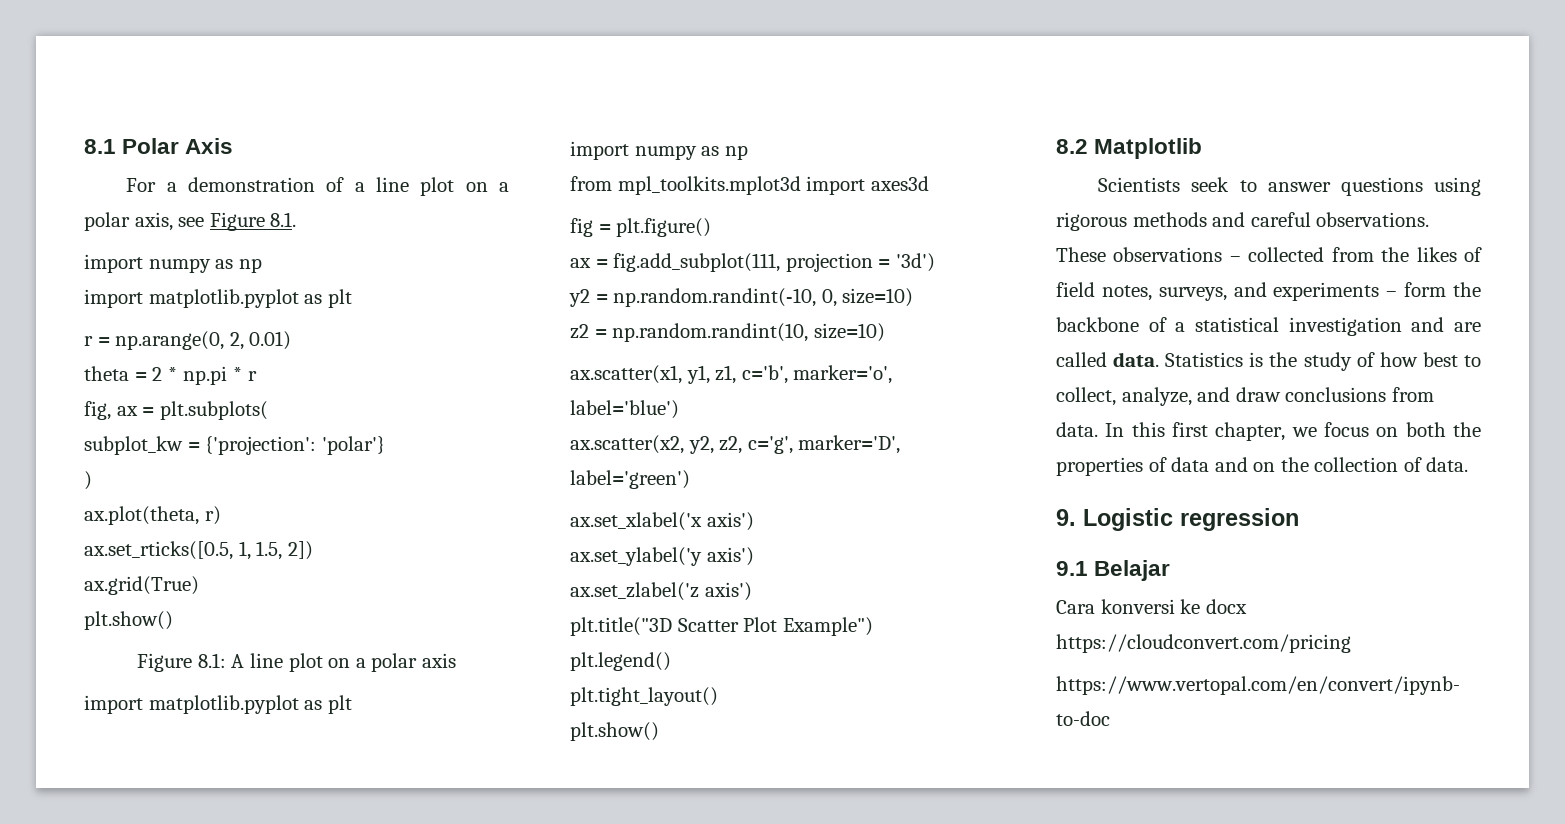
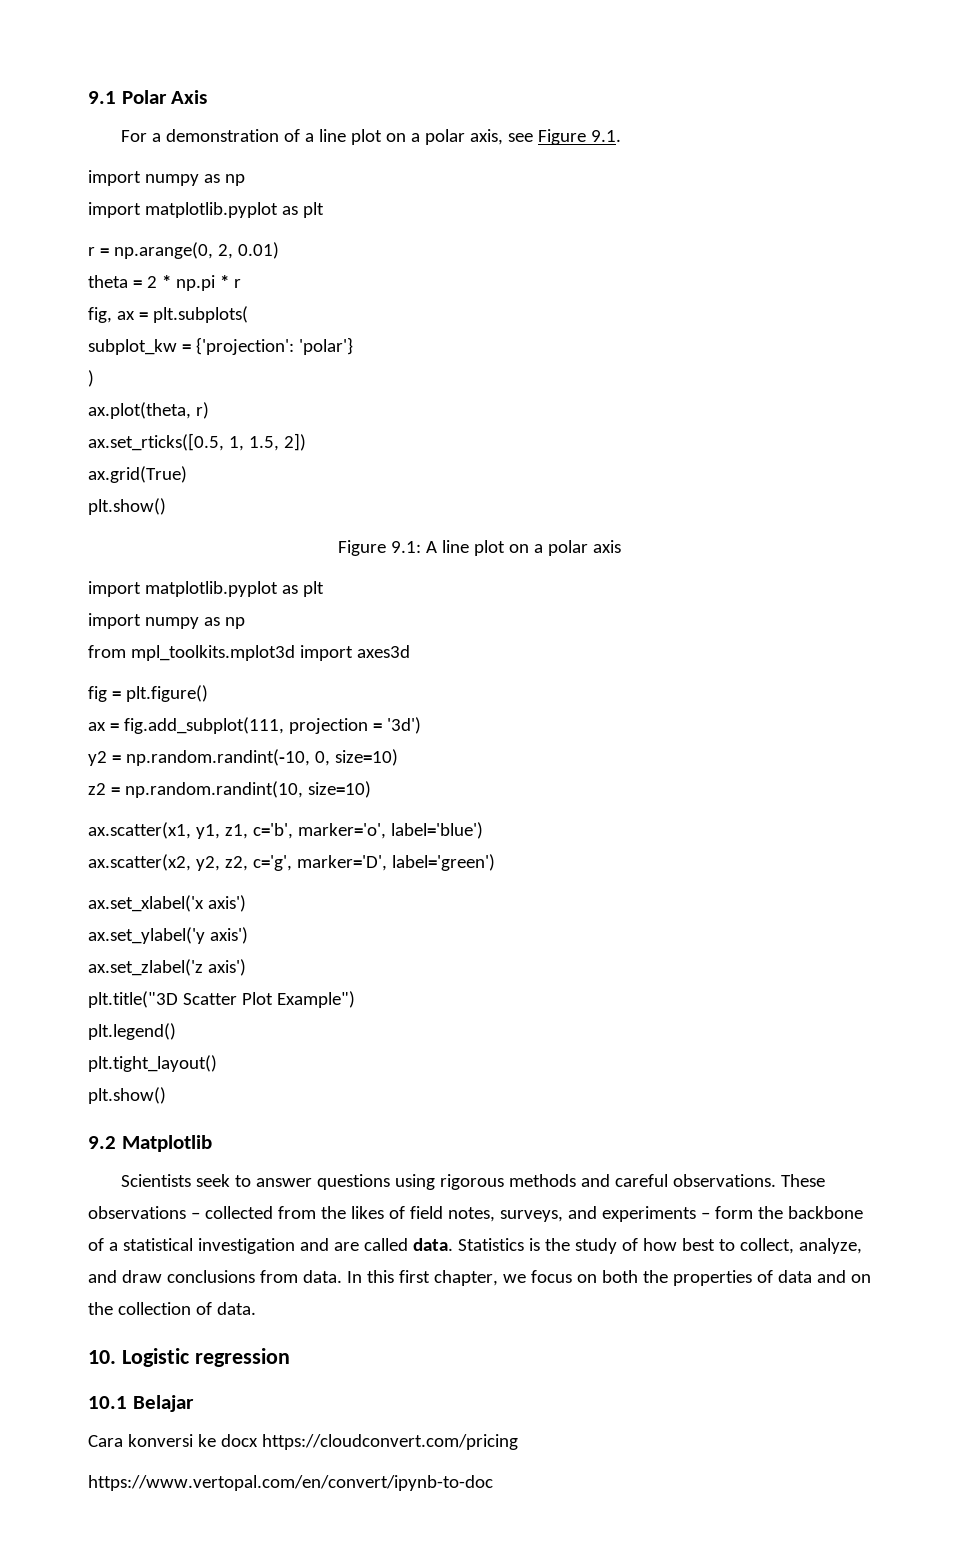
- 8.1 Polar Axis
+ 9.1 Polar Axis
- For a demonstration of a line plot on a polar axis, see Figure 8.1.
+ For a demonstration of a line plot on a polar axis, see Figure 9.1.
- Figure 8.1: A line plot on a polar axis
+ Figure 9.1: A line plot on a polar axis
- 8.2 Matplotlib
+ 9.2 Matplotlib
- 9. Logistic regression
+ 10. Logistic regression
- 9.1 Belajar
+ 10.1 Belajar

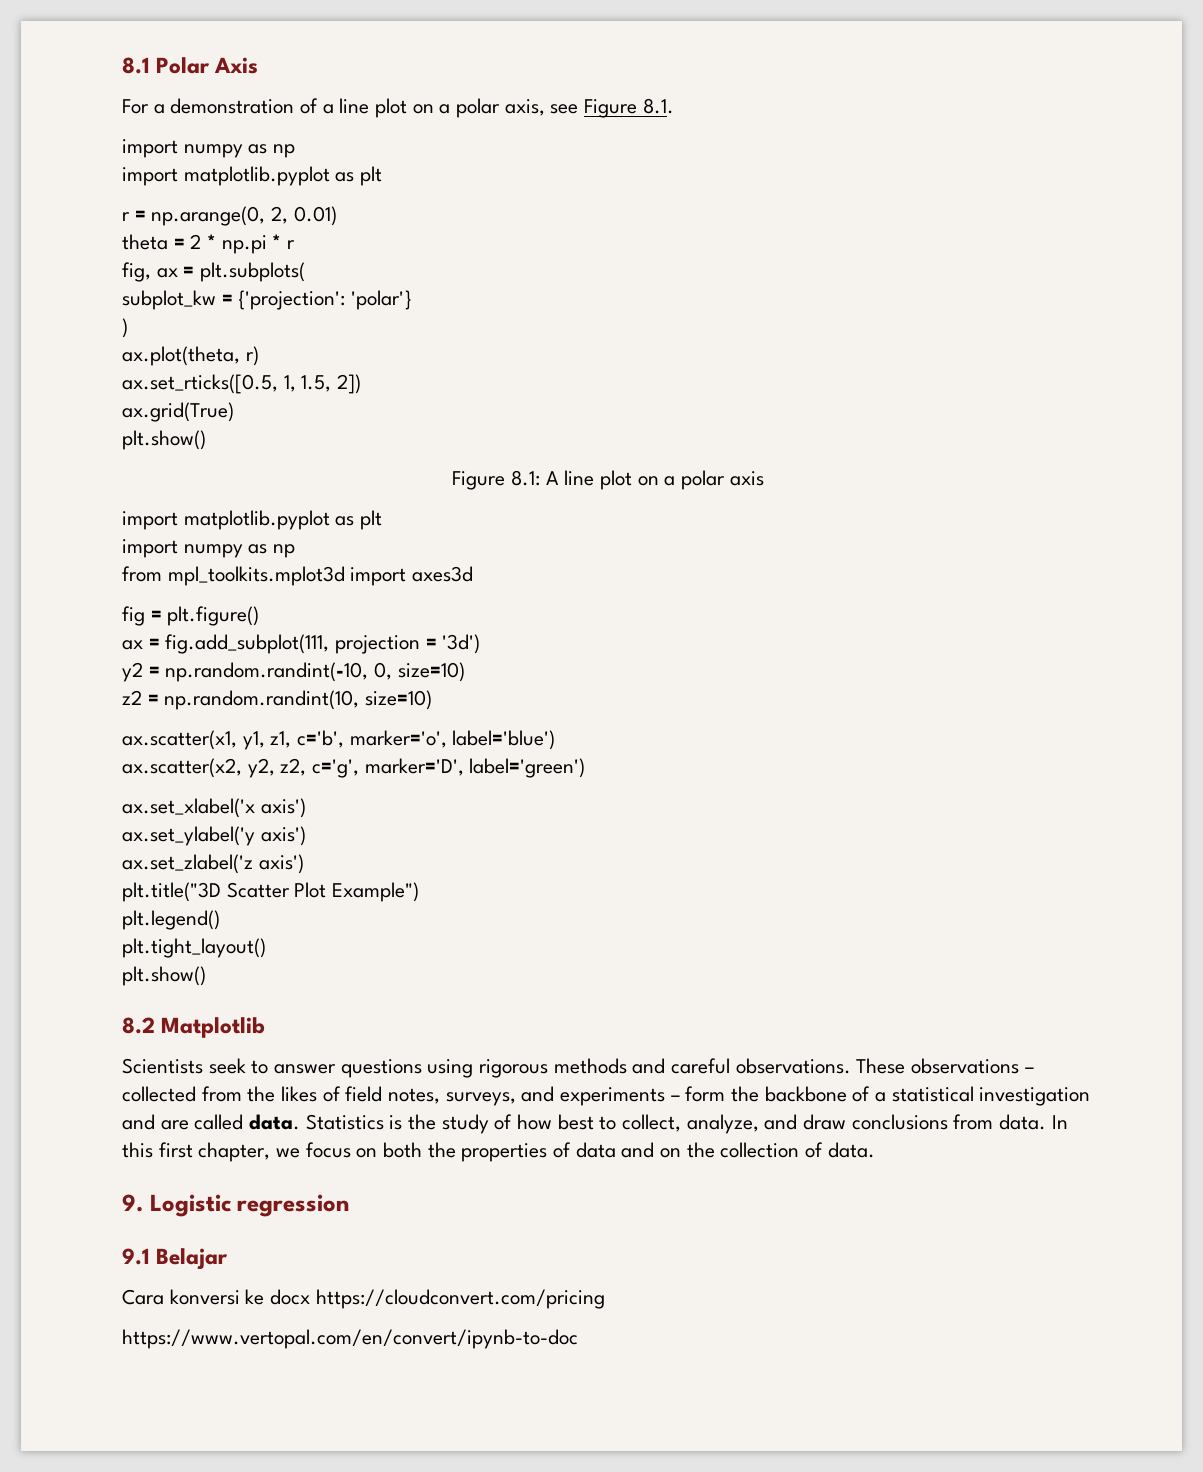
- 9.1 Polar Axis
+ 8.1 Polar Axis
- For a demonstration of a line plot on a polar axis, see Figure 9.1.
+ For a demonstration of a line plot on a polar axis, see Figure 8.1.
- Figure 9.1: A line plot on a polar axis
+ Figure 8.1: A line plot on a polar axis
- 9.2 Matplotlib
+ 8.2 Matplotlib
- 10. Logistic regression
+ 9. Logistic regression
- 10.1 Belajar
+ 9.1 Belajar

